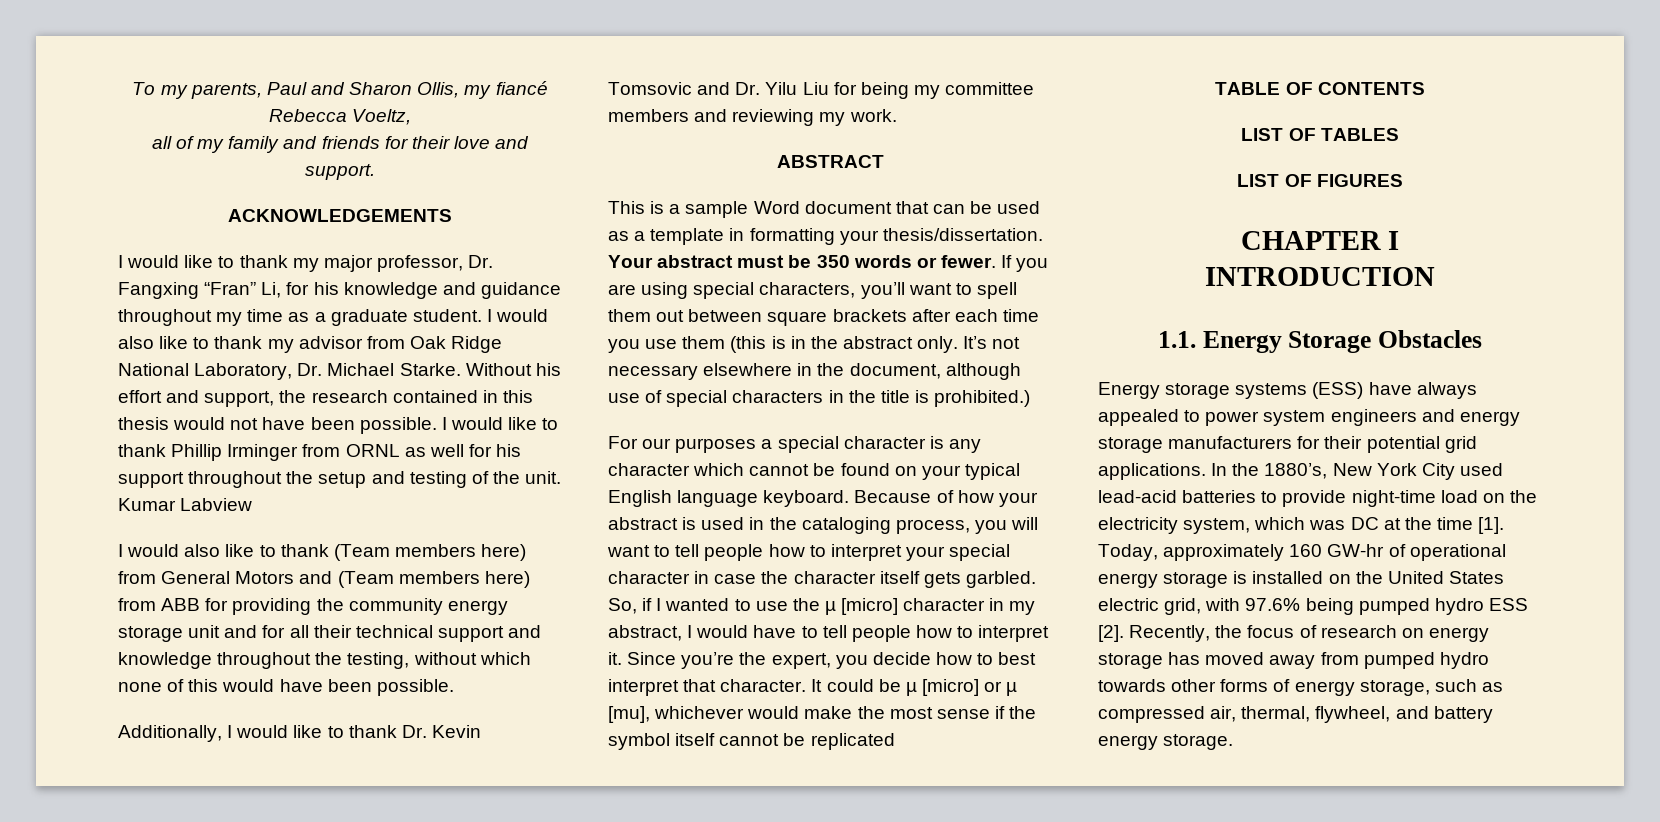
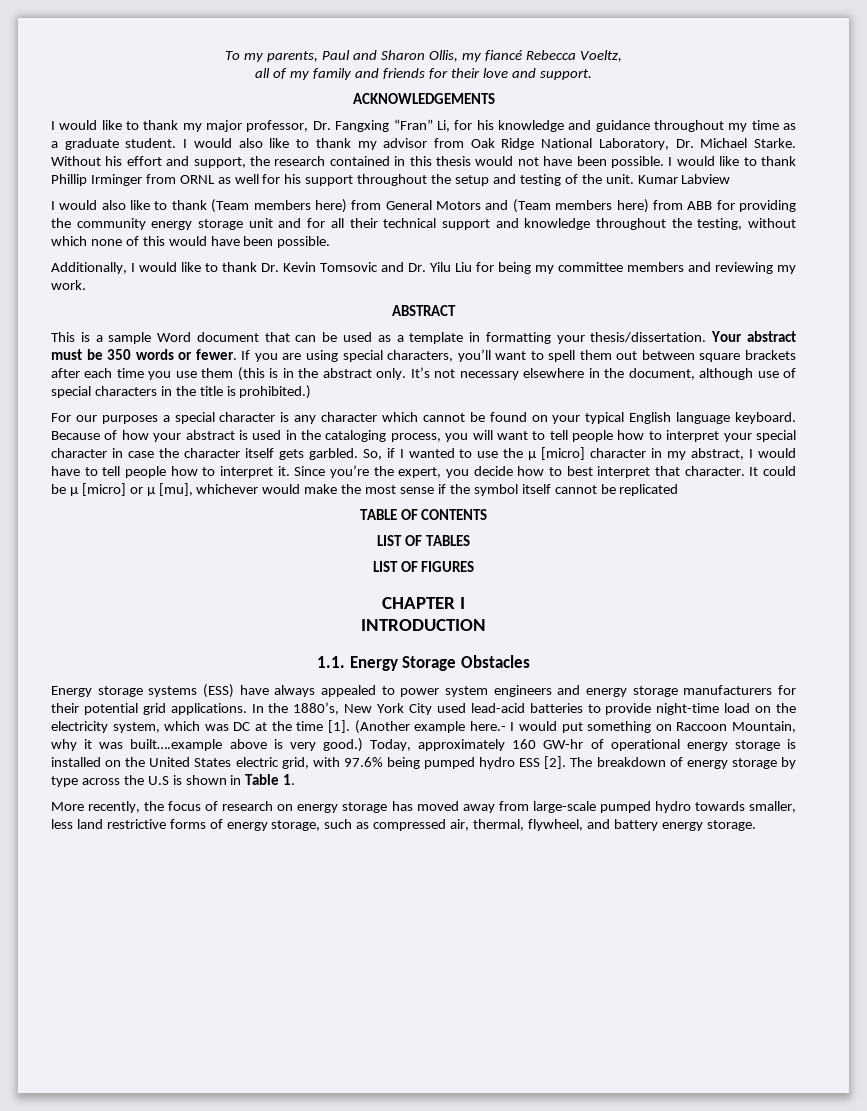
+ (Another example here.- I would put something on Raccoon Mountain, why it was built….example above is very good.)
- Recently, the focus of research on energy storage has moved away from pumped hydro towards other forms of energy storage, such as compressed air, thermal, flywheel, and battery energy storage.
+ The breakdown of energy storage by type across the U.S is shown in Table 1.
+ More recently, the focus of research on energy storage has moved away from large-scale pumped hydro towards smaller, less land restrictive forms of energy storage, such as compressed air, thermal, flywheel, and battery energy storage.

